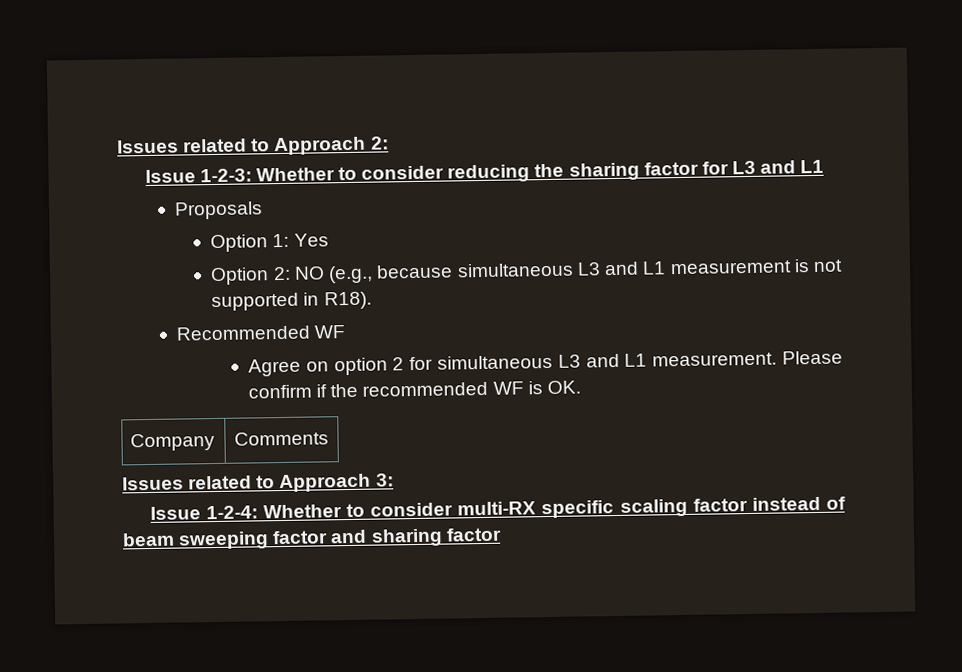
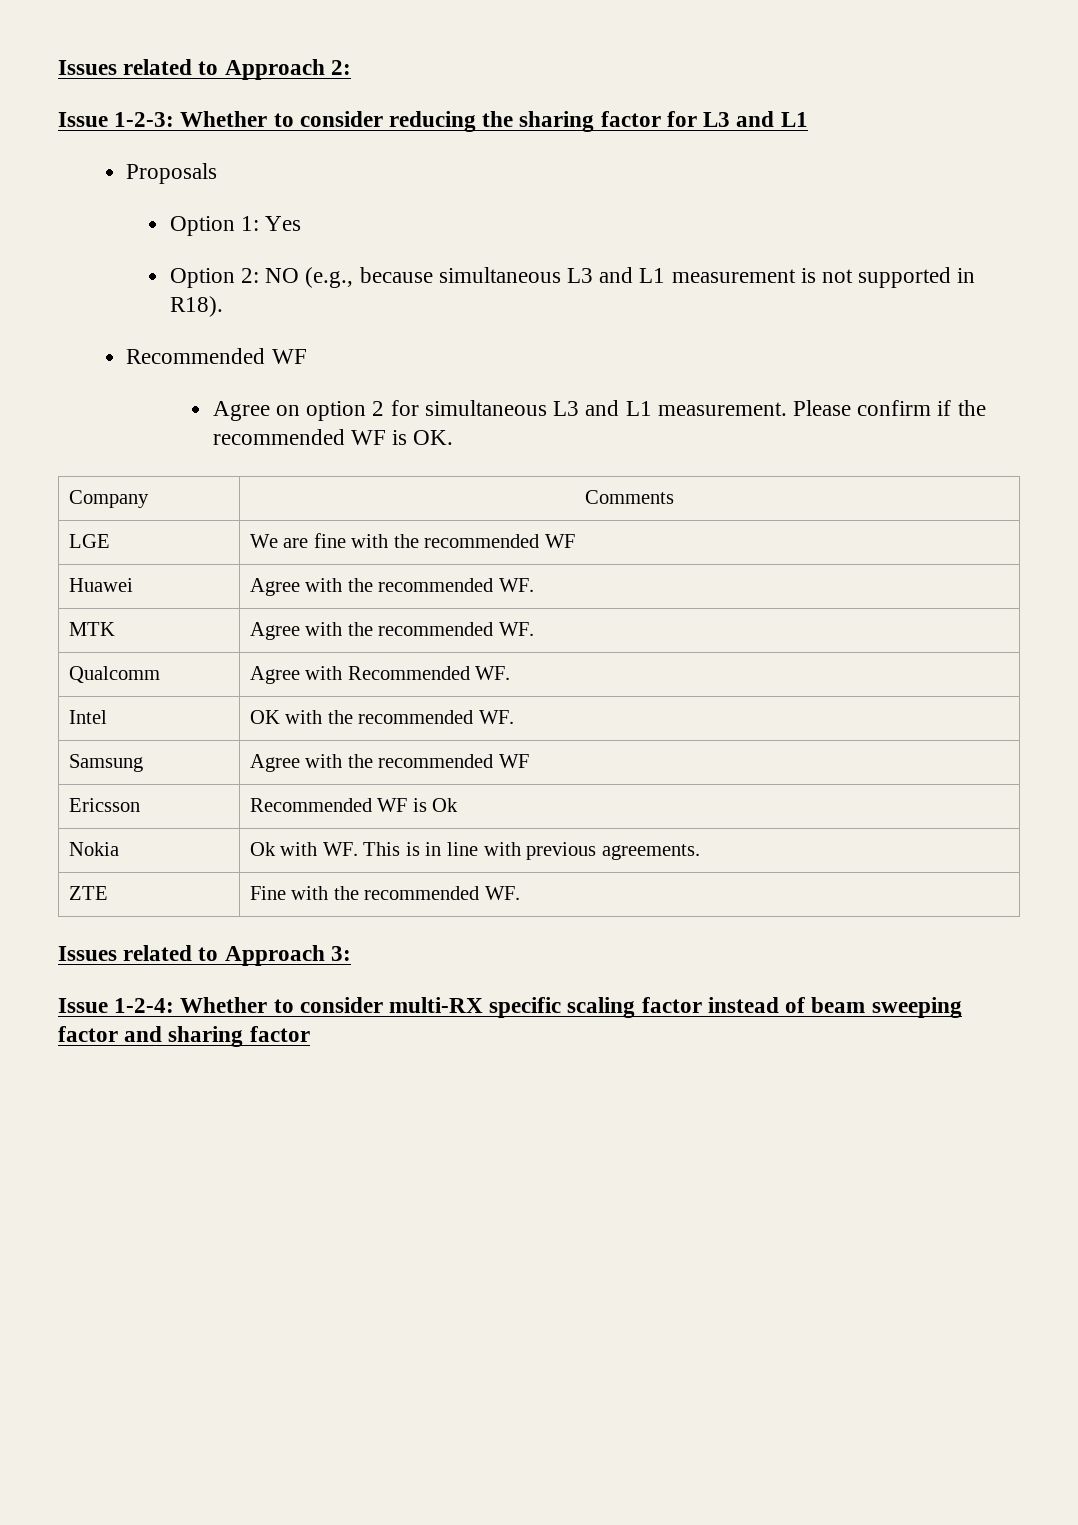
+ LGE | We are fine with the recommended WF
+ Huawei | Agree with the recommended WF.
+ MTK | Agree with the recommended WF.
+ Qualcomm | Agree with Recommended WF.
+ Intel | OK with the recommended WF.
+ Samsung | Agree with the recommended WF
+ Ericsson | Recommended WF is Ok
+ Nokia | Ok with WF. This is in line with previous agreements.
+ ZTE | Fine with the recommended WF.

